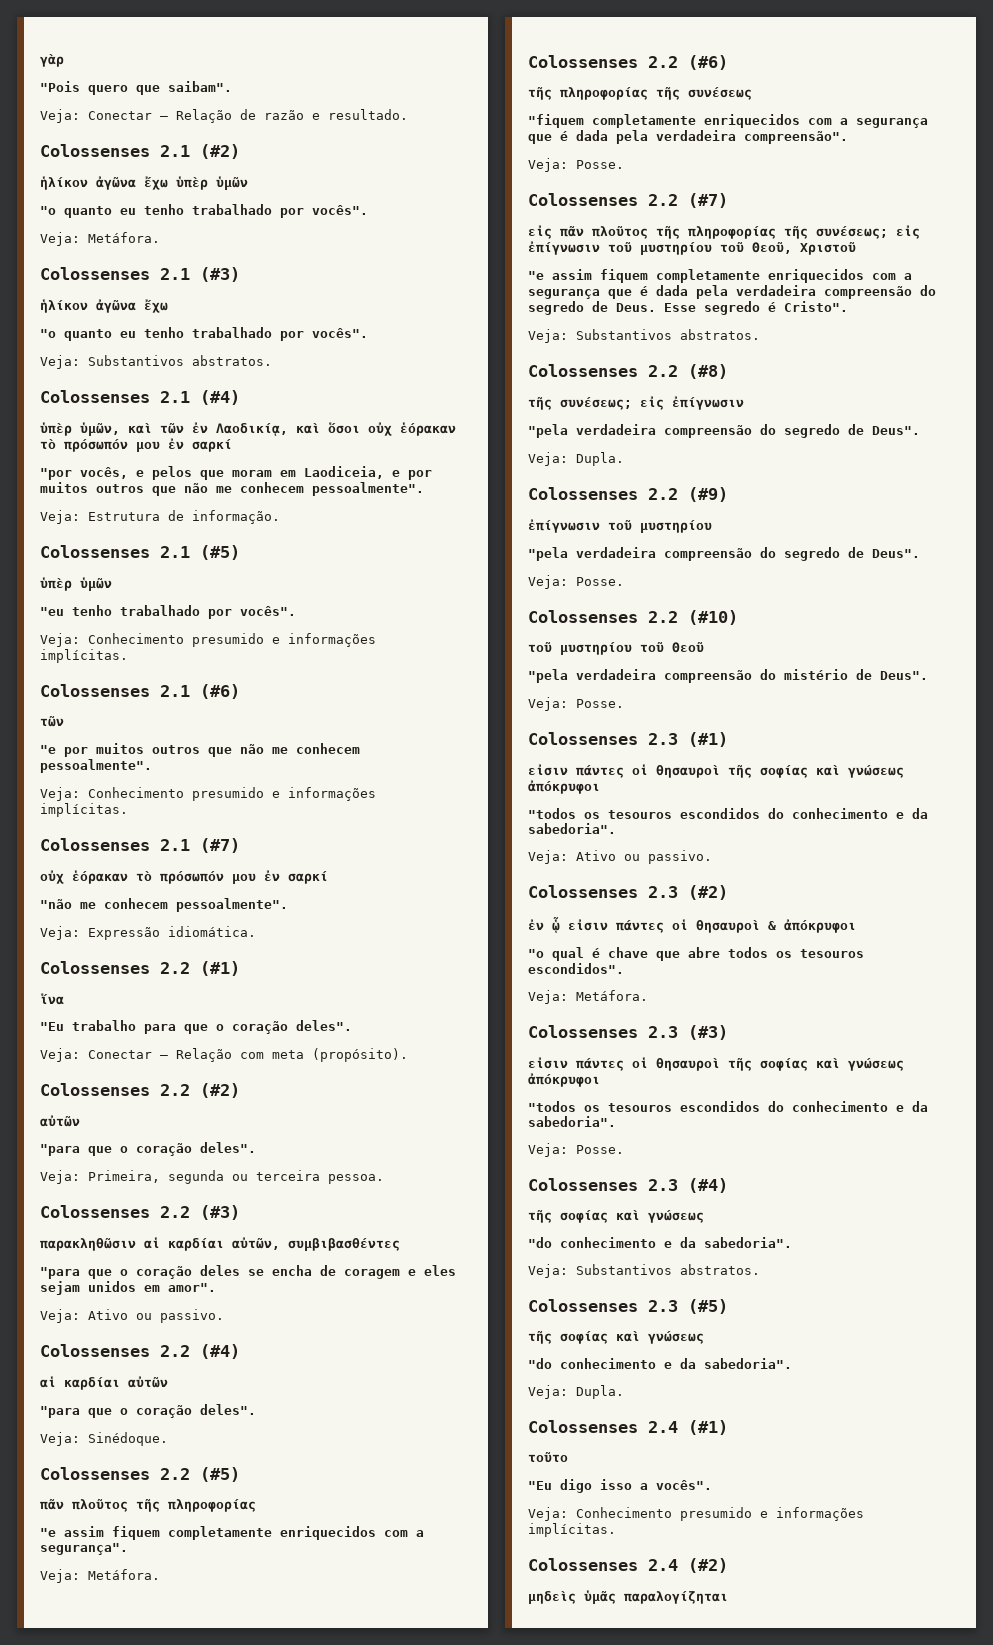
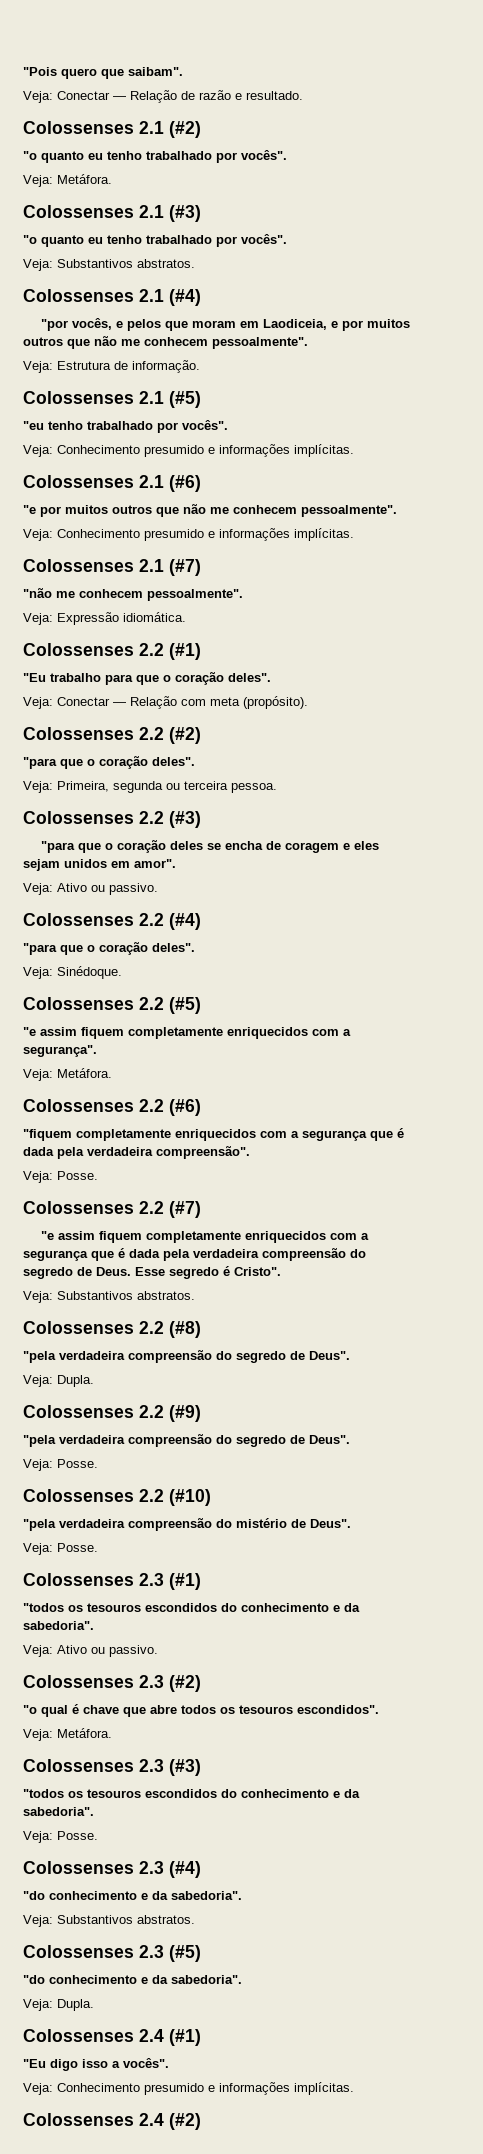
- γὰρ
- ἡλίκον ἀγῶνα ἔχω ὑπὲρ ὑμῶν
  Colossenses 2.1 (#3)
- ἡλίκον ἀγῶνα ἔχω
- ὑπὲρ ὑμῶν, καὶ τῶν ἐν Λαοδικίᾳ, καὶ ὅσοι οὐχ ἑόρακαν τὸ πρόσωπόν μου ἐν σαρκί
  Colossenses 2.1 (#5)
- ὑπὲρ ὑμῶν
  Colossenses 2.1 (#6)
- τῶν
  Colossenses 2.1 (#7)
- οὐχ ἑόρακαν τὸ πρόσωπόν μου ἐν σαρκί
- ἵνα
  Colossenses 2.2 (#2)
- αὐτῶν
- παρακληθῶσιν αἱ καρδίαι αὐτῶν, συμβιβασθέντες
- αἱ καρδίαι αὐτῶν
  Colossenses 2.2 (#5)
- πᾶν πλοῦτος τῆς πληροφορίας
- τῆς πληροφορίας τῆς συνέσεως
- εἰς πᾶν πλοῦτος τῆς πληροφορίας τῆς συνέσεως; εἰς ἐπίγνωσιν τοῦ μυστηρίου τοῦ Θεοῦ, Χριστοῦ
  Colossenses 2.2 (#8)
- τῆς συνέσεως; εἰς ἐπίγνωσιν
  Colossenses 2.2 (#9)
- ἐπίγνωσιν τοῦ μυστηρίου
- τοῦ μυστηρίου τοῦ Θεοῦ
  Colossenses 2.3 (#1)
- εἰσιν πάντες οἱ θησαυροὶ τῆς σοφίας καὶ γνώσεως ἀπόκρυφοι
- ἐν ᾧ εἰσιν πάντες οἱ θησαυροὶ & ἀπόκρυφοι
  Colossenses 2.3 (#3)
- εἰσιν πάντες οἱ θησαυροὶ τῆς σοφίας καὶ γνώσεως ἀπόκρυφοι
  Colossenses 2.3 (#4)
- τῆς σοφίας καὶ γνώσεως
  Colossenses 2.3 (#5)
- τῆς σοφίας καὶ γνώσεως
- τοῦτο
- μηδεὶς ὑμᾶς παραλογίζηται

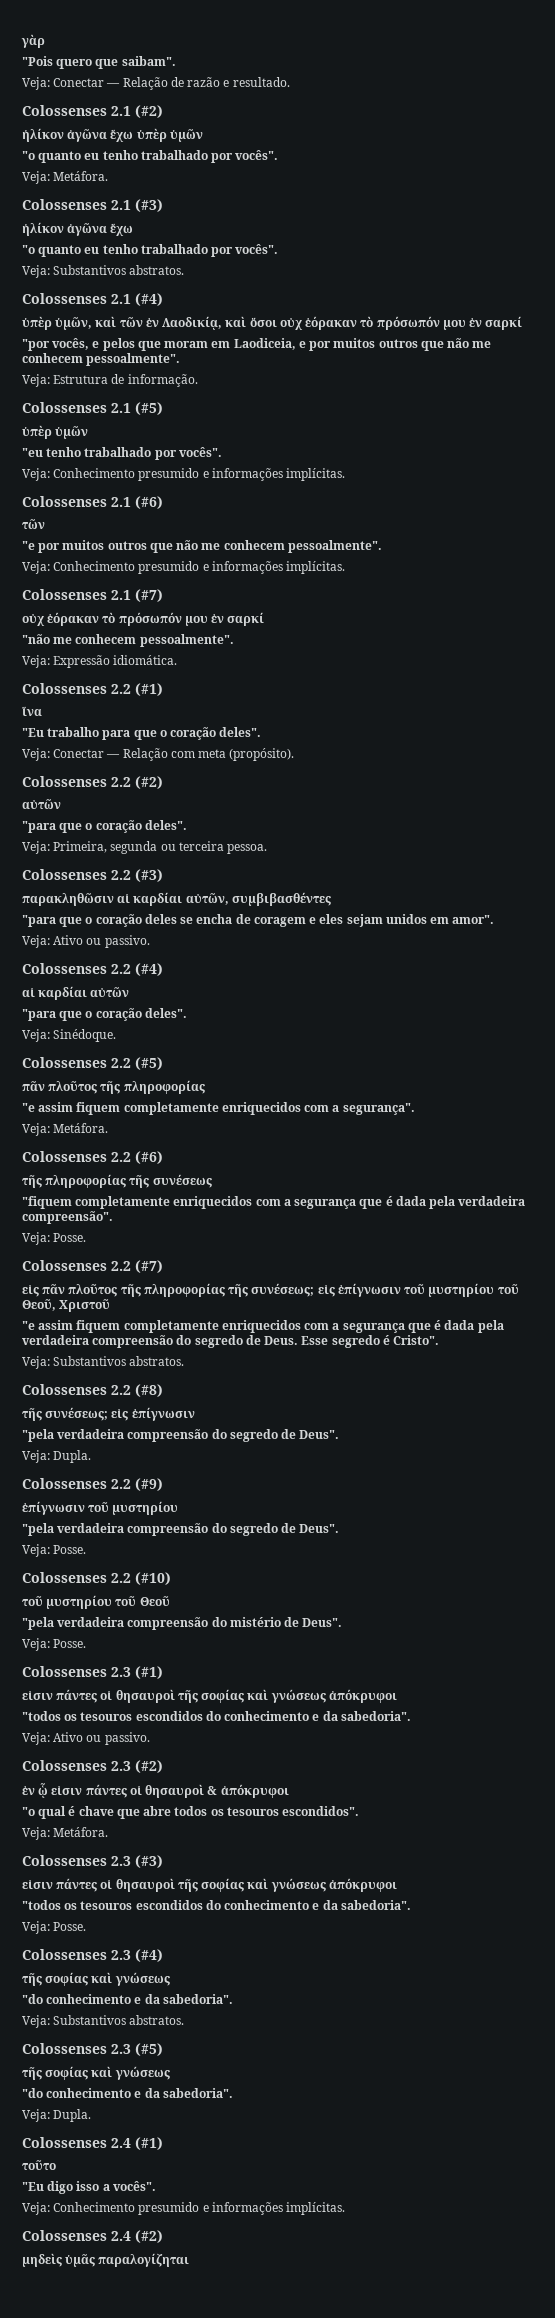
+ γὰρ
+ ἡλίκον ἀγῶνα ἔχω ὑπὲρ ὑμῶν
  Colossenses 2.1 (#3)
+ ἡλίκον ἀγῶνα ἔχω
+ ὑπὲρ ὑμῶν, καὶ τῶν ἐν Λαοδικίᾳ, καὶ ὅσοι οὐχ ἑόρακαν τὸ πρόσωπόν μου ἐν σαρκί
  Colossenses 2.1 (#5)
+ ὑπὲρ ὑμῶν
  Colossenses 2.1 (#6)
+ τῶν
  Colossenses 2.1 (#7)
+ οὐχ ἑόρακαν τὸ πρόσωπόν μου ἐν σαρκί
+ ἵνα
  Colossenses 2.2 (#2)
+ αὐτῶν
+ παρακληθῶσιν αἱ καρδίαι αὐτῶν, συμβιβασθέντες
+ αἱ καρδίαι αὐτῶν
  Colossenses 2.2 (#5)
+ πᾶν πλοῦτος τῆς πληροφορίας
+ τῆς πληροφορίας τῆς συνέσεως
+ εἰς πᾶν πλοῦτος τῆς πληροφορίας τῆς συνέσεως; εἰς ἐπίγνωσιν τοῦ μυστηρίου τοῦ Θεοῦ, Χριστοῦ
  Colossenses 2.2 (#8)
+ τῆς συνέσεως; εἰς ἐπίγνωσιν
  Colossenses 2.2 (#9)
+ ἐπίγνωσιν τοῦ μυστηρίου
+ τοῦ μυστηρίου τοῦ Θεοῦ
  Colossenses 2.3 (#1)
+ εἰσιν πάντες οἱ θησαυροὶ τῆς σοφίας καὶ γνώσεως ἀπόκρυφοι
+ ἐν ᾧ εἰσιν πάντες οἱ θησαυροὶ & ἀπόκρυφοι
  Colossenses 2.3 (#3)
+ εἰσιν πάντες οἱ θησαυροὶ τῆς σοφίας καὶ γνώσεως ἀπόκρυφοι
  Colossenses 2.3 (#4)
+ τῆς σοφίας καὶ γνώσεως
  Colossenses 2.3 (#5)
+ τῆς σοφίας καὶ γνώσεως
+ τοῦτο
+ μηδεὶς ὑμᾶς παραλογίζηται

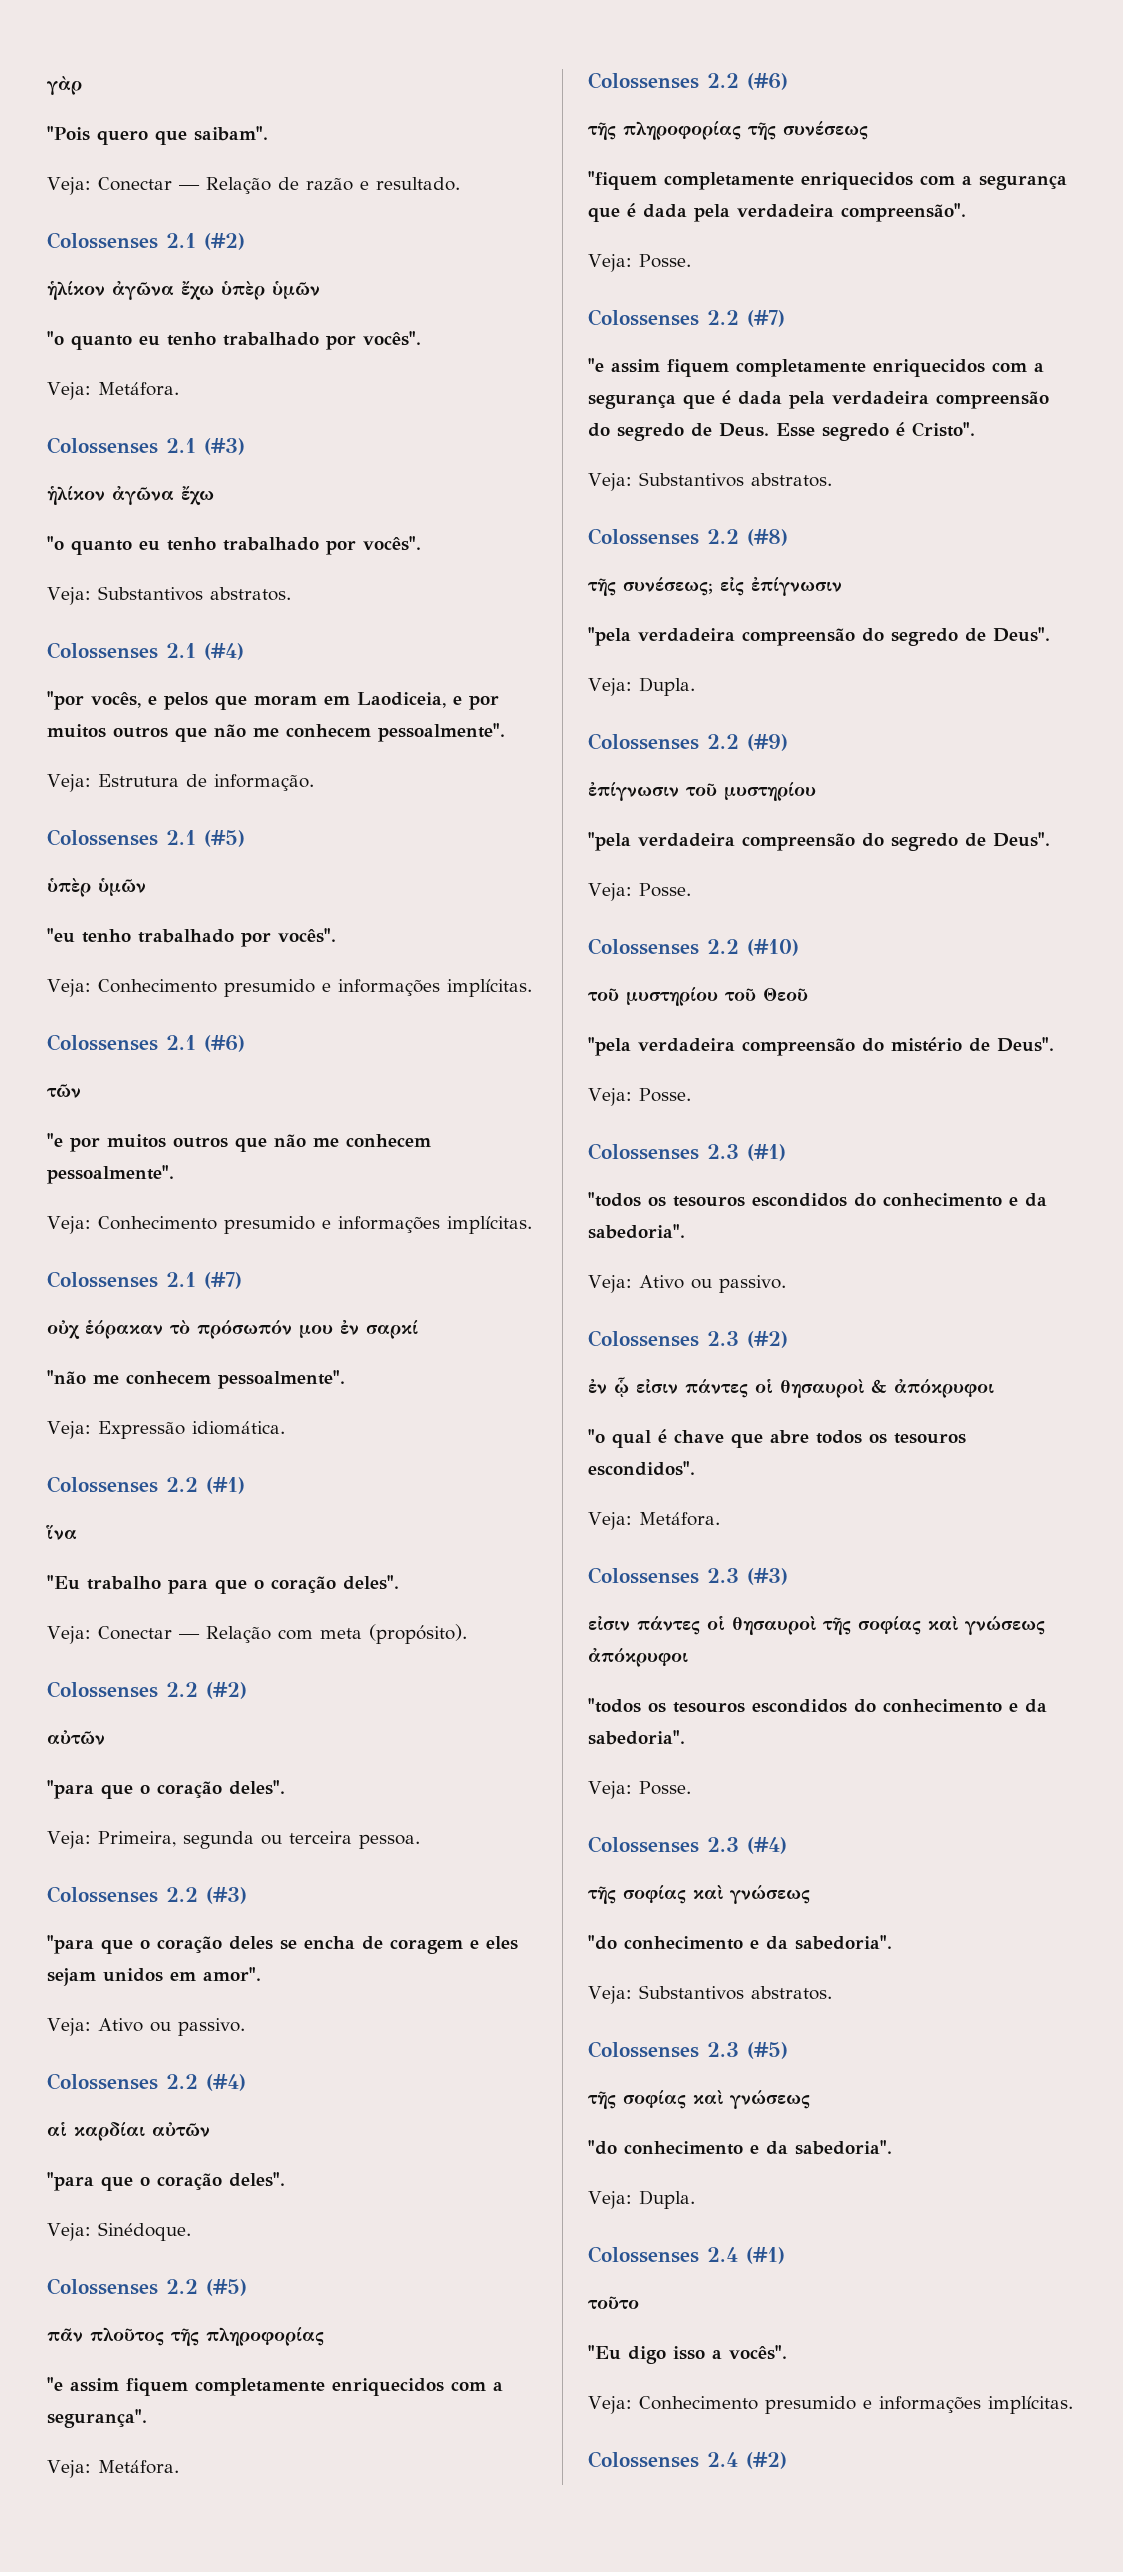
- ὑπὲρ ὑμῶν, καὶ τῶν ἐν Λαοδικίᾳ, καὶ ὅσοι οὐχ ἑόρακαν τὸ πρόσωπόν μου ἐν σαρκί
- παρακληθῶσιν αἱ καρδίαι αὐτῶν, συμβιβασθέντες
- εἰς πᾶν πλοῦτος τῆς πληροφορίας τῆς συνέσεως; εἰς ἐπίγνωσιν τοῦ μυστηρίου τοῦ Θεοῦ, Χριστοῦ
  Colossenses 2.3 (#1)
- εἰσιν πάντες οἱ θησαυροὶ τῆς σοφίας καὶ γνώσεως ἀπόκρυφοι
- μηδεὶς ὑμᾶς παραλογίζηται

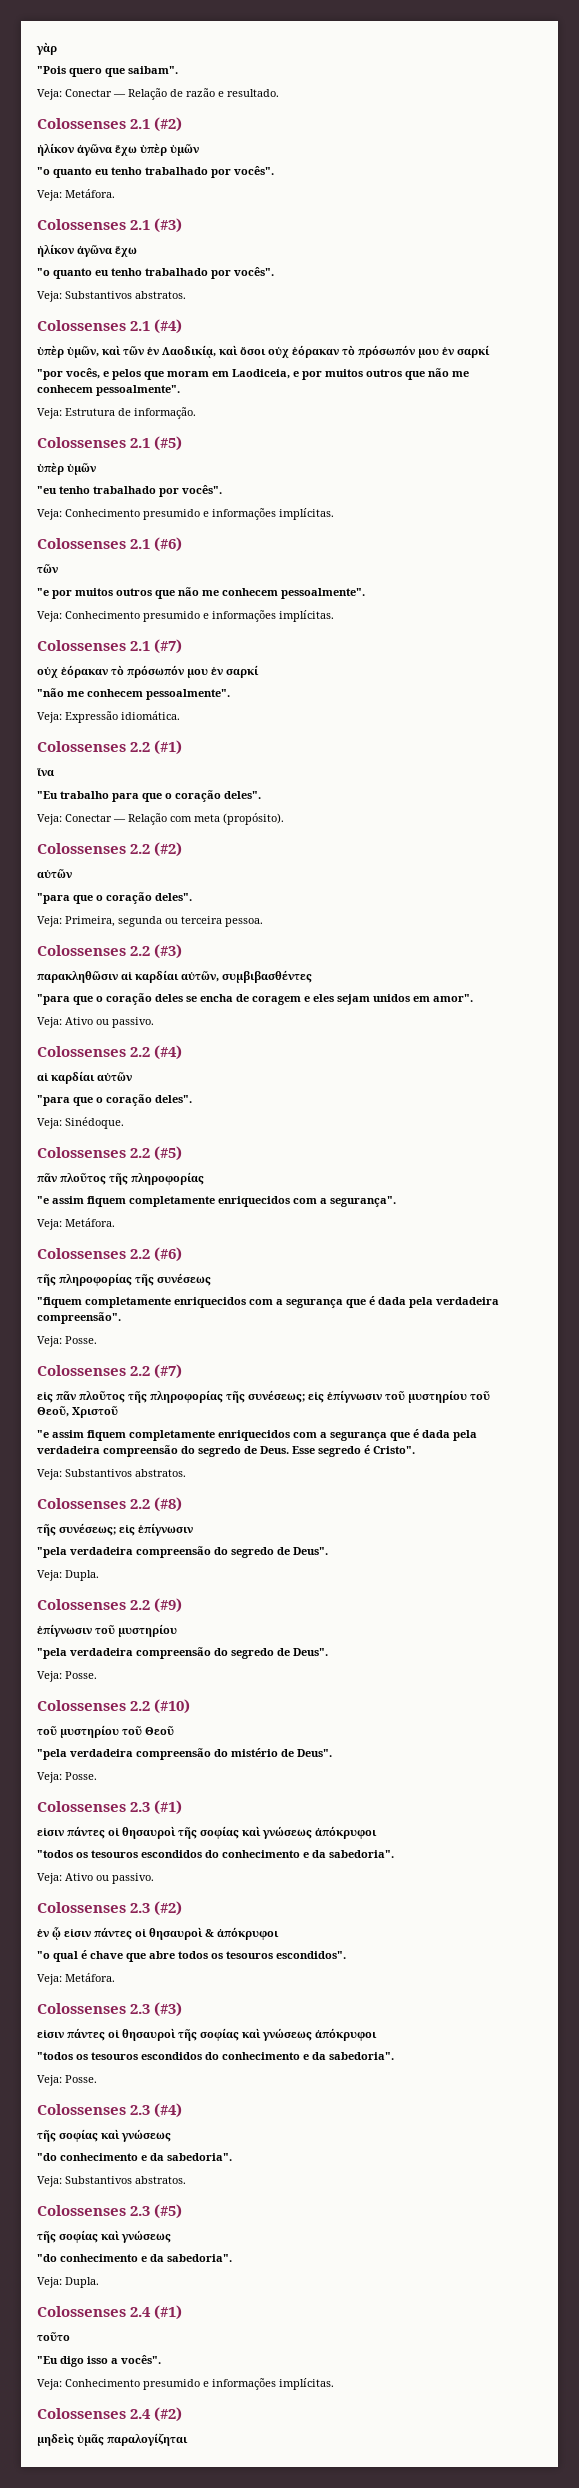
+ ὑπὲρ ὑμῶν, καὶ τῶν ἐν Λαοδικίᾳ, καὶ ὅσοι οὐχ ἑόρακαν τὸ πρόσωπόν μου ἐν σαρκί
+ παρακληθῶσιν αἱ καρδίαι αὐτῶν, συμβιβασθέντες
+ εἰς πᾶν πλοῦτος τῆς πληροφορίας τῆς συνέσεως; εἰς ἐπίγνωσιν τοῦ μυστηρίου τοῦ Θεοῦ, Χριστοῦ
  Colossenses 2.3 (#1)
+ εἰσιν πάντες οἱ θησαυροὶ τῆς σοφίας καὶ γνώσεως ἀπόκρυφοι
+ μηδεὶς ὑμᾶς παραλογίζηται

